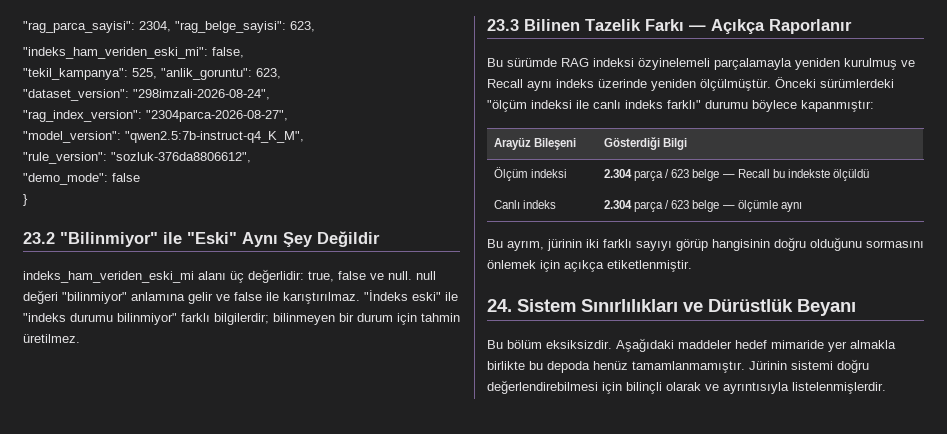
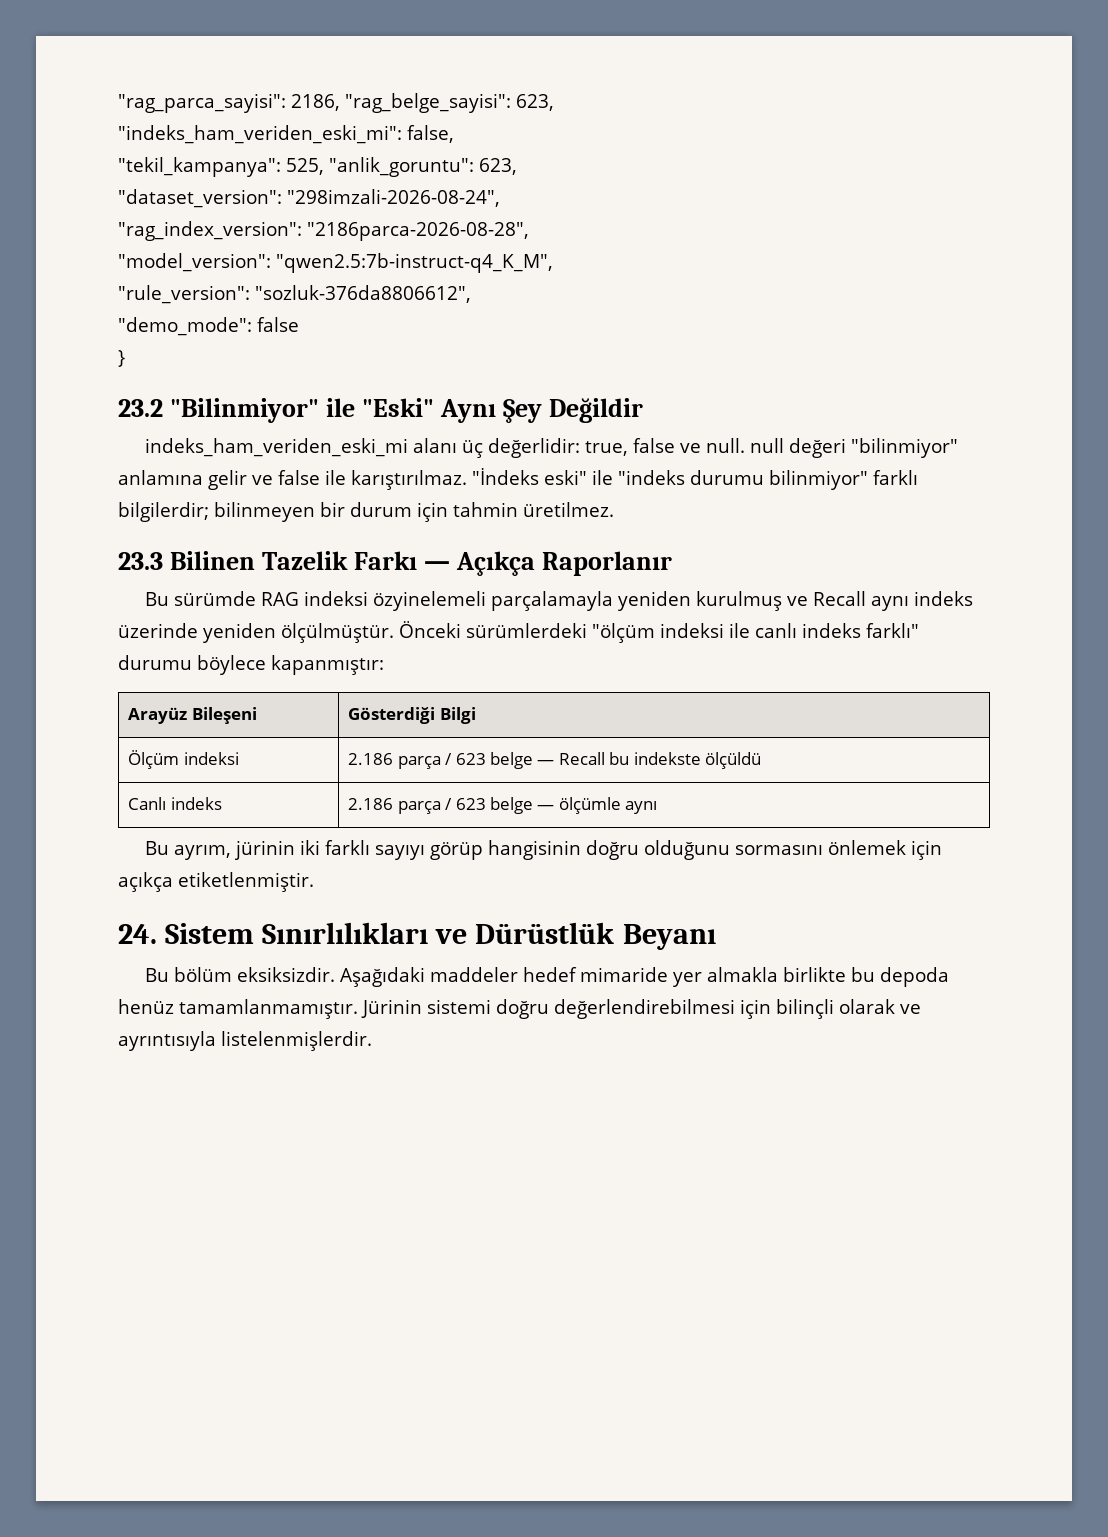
- "rag_parca_sayisi": 2304, "rag_belge_sayisi": 623,
+ "rag_parca_sayisi": 2186, "rag_belge_sayisi": 623,
- "rag_index_version": "2304parca-2026-08-27",
+ "rag_index_version": "2186parca-2026-08-28",
- Ölçüm indeksi | 2.304 parça / 623 belge — Recall bu indekste ölçüldü
+ Ölçüm indeksi | 2.186 parça / 623 belge — Recall bu indekste ölçüldü
- Canlı indeks | 2.304 parça / 623 belge — ölçümle aynı
+ Canlı indeks | 2.186 parça / 623 belge — ölçümle aynı

